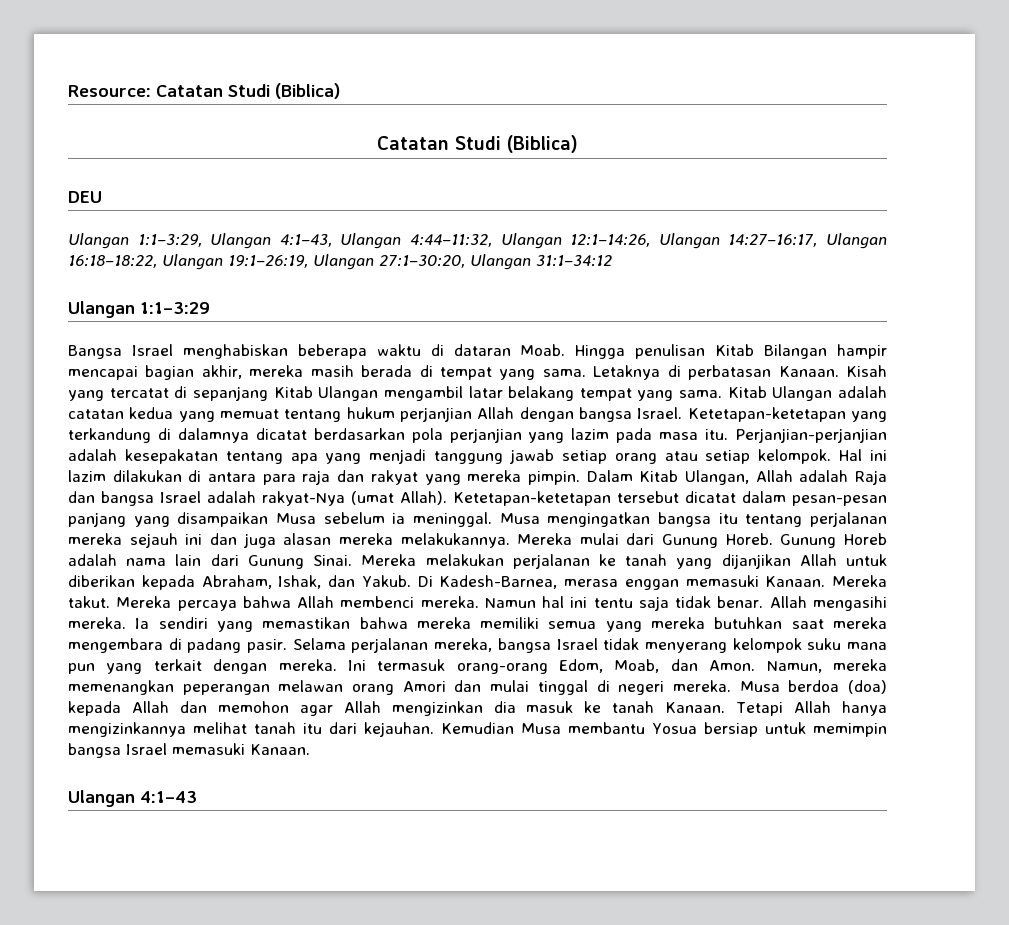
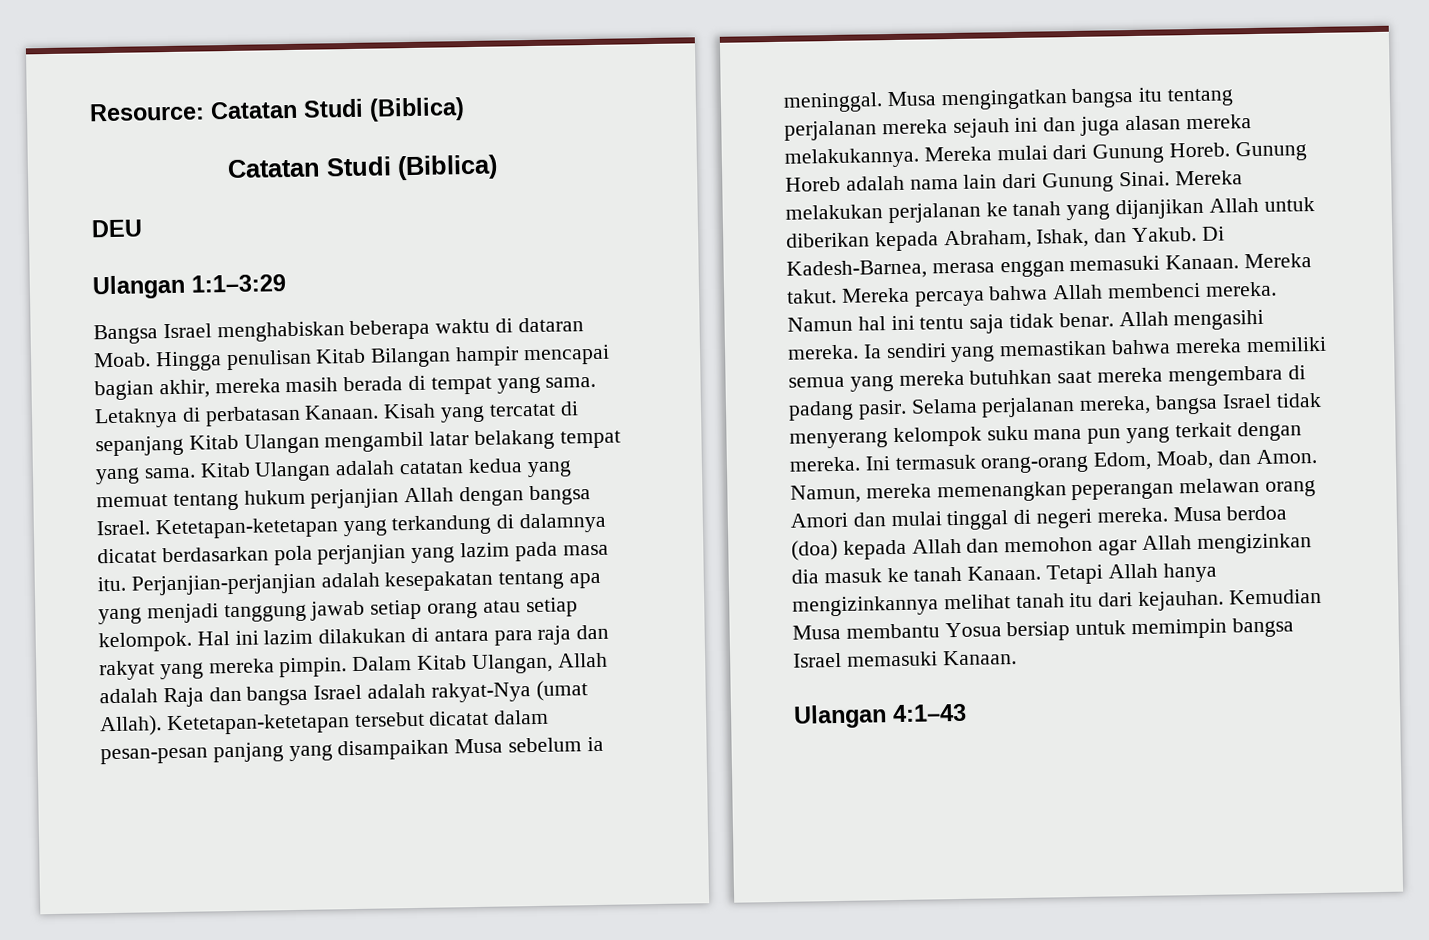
- Ulangan 1:1–3:29, Ulangan 4:1–43, Ulangan 4:44–11:32, Ulangan 12:1–14:26, Ulangan 14:27–16:17, Ulangan 16:18–18:22, Ulangan 19:1–26:19, Ulangan 27:1–30:20, Ulangan 31:1–34:12

